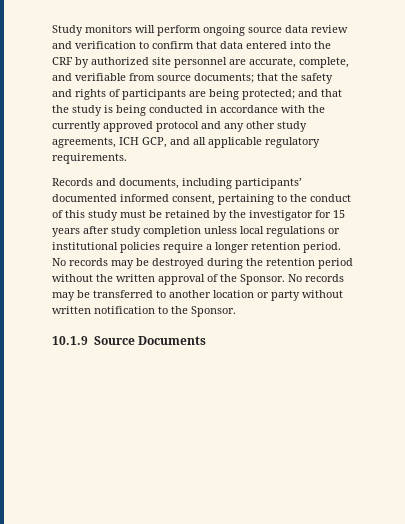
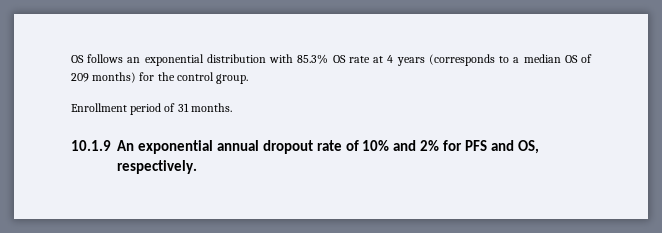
- Study monitors will perform ongoing source data review and verification to confirm that data entered into the CRF by authorized site personnel are accurate, complete, and verifiable from source documents; that the safety and rights of participants are being protected; and that the study is being conducted in accordance with the currently approved protocol and any other study agreements, ICH GCP, and all applicable regulatory requirements.
- Records and documents, including participants’ documented informed consent, pertaining to the conduct of this study must be retained by the investigator for 15 years after study completion unless local regulations or institutional policies require a longer retention period. No records may be destroyed during the retention period without the written approval of the Sponsor. No records may be transferred to another location or party without written notification to the Sponsor.
- 10.1.9 Source Documents
+ OS follows an exponential distribution with 85.3% OS rate at 4 years (corresponds to a median OS of 209 months) for the control group.
+ Enrollment period of 31 months.
+ 10.1.9 An exponential annual dropout rate of 10% and 2% for PFS and OS, respectively.

